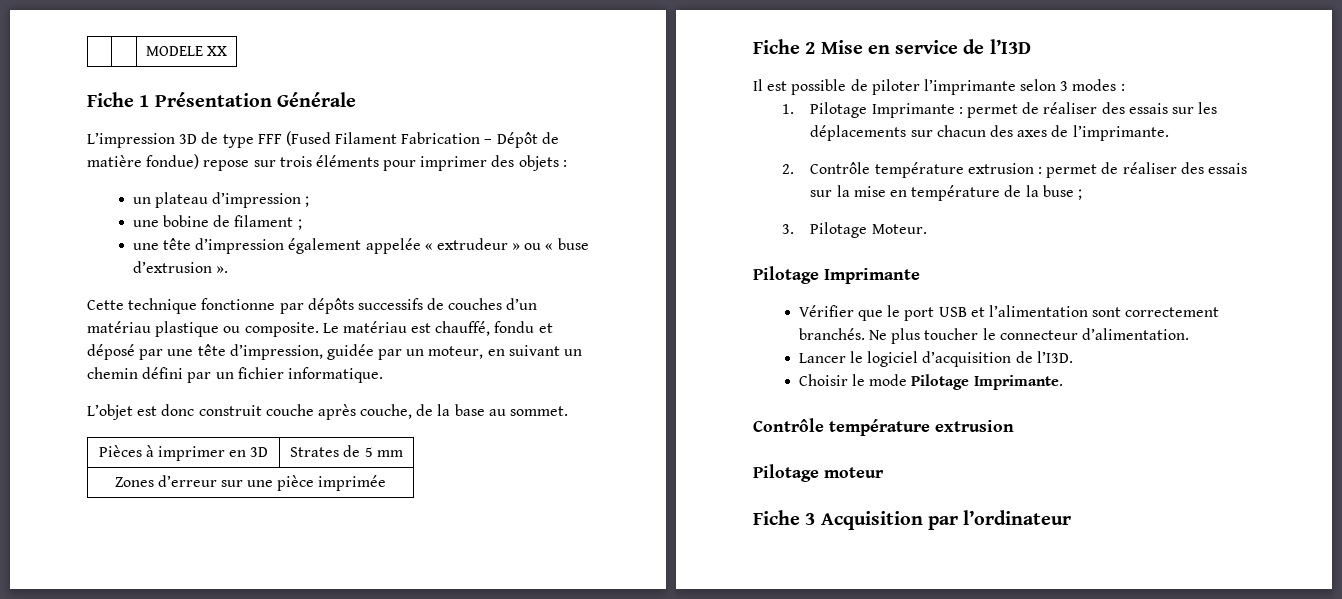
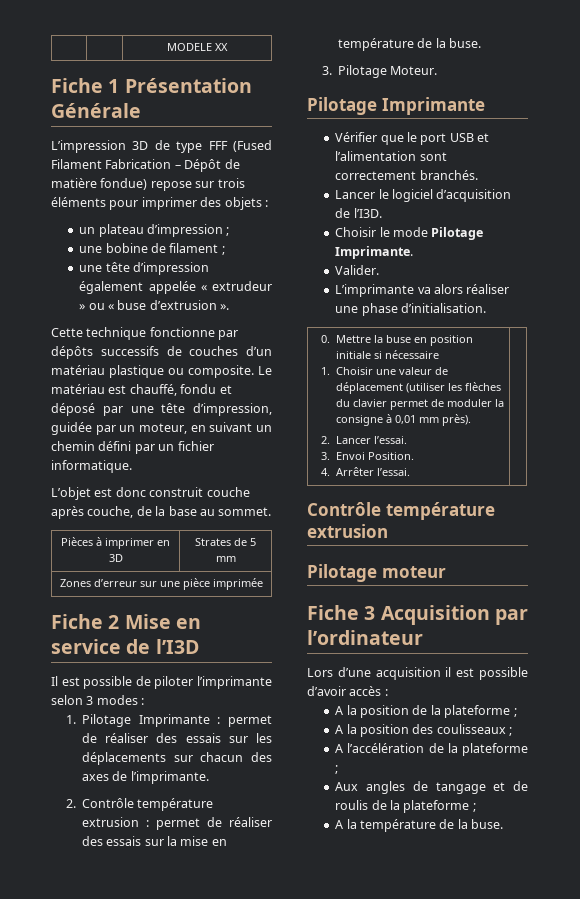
- 2. Contrôle température extrusion : permet de réaliser des essais sur la mise en température de la buse ;
+ 2. Contrôle température extrusion : permet de réaliser des essais sur la mise en température de la buse.
- Ne plus toucher le connecteur d’alimentation.
+ Valider.
+ L’imprimante va alors réaliser une phase d’initialisation.
+ 0. Mettre la buse en position initiale si nécessaire
+ 1. Choisir une valeur de déplacement (utiliser les flèches du clavier permet de moduler la consigne à 0,01 mm près).
+ 2. Lancer l’essai.
+ 3. Envoi Position.
+ 4. Arrêter l’essai. |
+ Lors d’une acquisition il est possible d’avoir accès :
+ A la position de la plateforme ;
+ A la position des coulisseaux ;
+ A l’accélération de la plateforme ;
+ Aux angles de tangage et de roulis de la plateforme ;
+ A la température de la buse.

